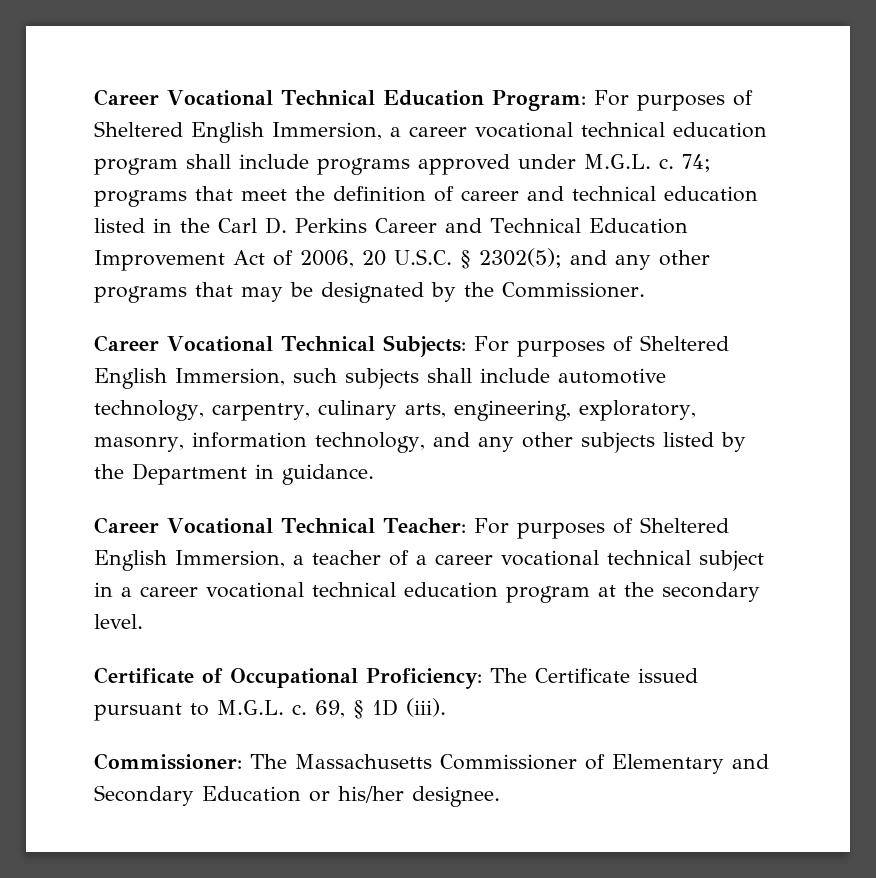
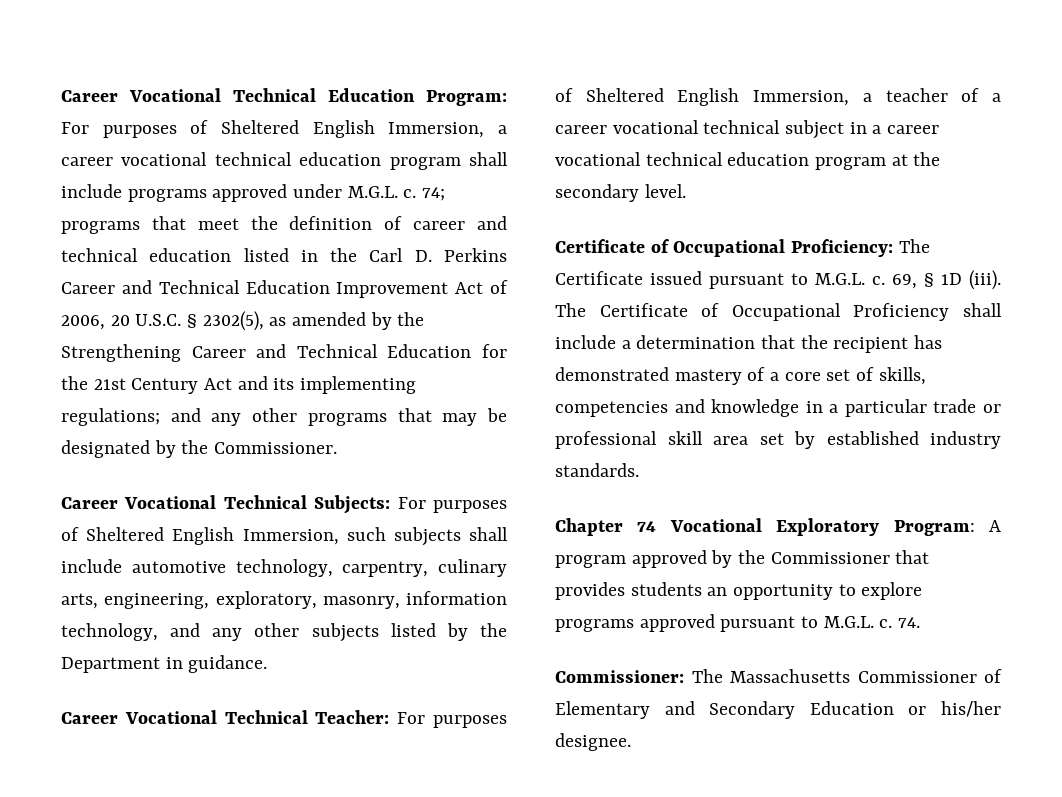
- 74; programs that meet the definition of career and technical education listed in the Carl D. Perkins Career and Technical Education Improvement Act of 2006, 20 U.S.C. § 2302(5); and any other programs that may be designated by the Commissioner.
+ 74; programs that meet the definition of career and technical education listed in the Carl D. Perkins Career and Technical Education Improvement Act of 2006, 20 U.S.C. § 2302(5), as amended by the Strengthening Career and Technical Education for the 21st Century Act and its implementing regulations; and any other programs that may be designated by the Commissioner.
+ The Certificate of Occupational Proficiency shall include a determination that the recipient has demonstrated mastery of a core set of skills, competencies and knowledge in a particular trade or professional skill area set by established industry standards.
+ Chapter 74 Vocational Exploratory Program: A program approved by the Commissioner that provides students an opportunity to explore programs approved pursuant to M.G.L. c. 74.

